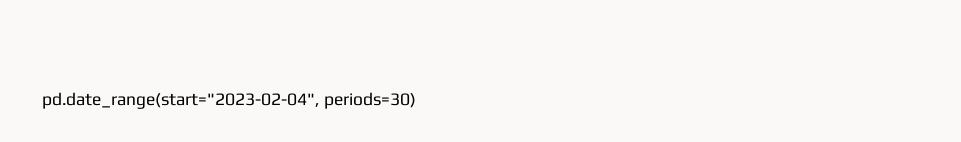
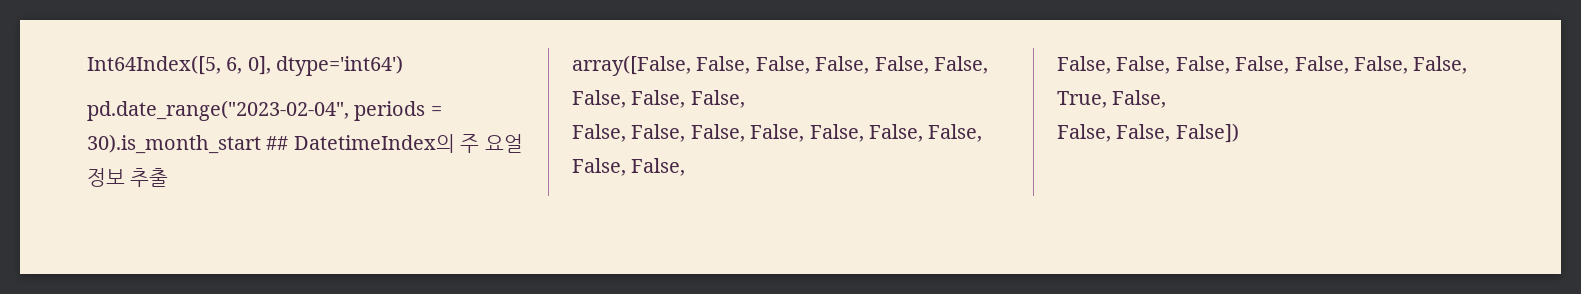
- pd.date_range(start="2023-02-04", periods=30)
+ Int64Index([5, 6, 0], dtype='int64')
+ pd.date_range("2023-02-04", periods = 30).is_month_start ## DatetimeIndex의 주 요얼 정보 추출
+ array([False, False, False, False, False, False, False, False, False,
+ False, False, False, False, False, False, False, False, False,
+ False, False, False, False, False, False, False, True, False,
+ False, False, False])

